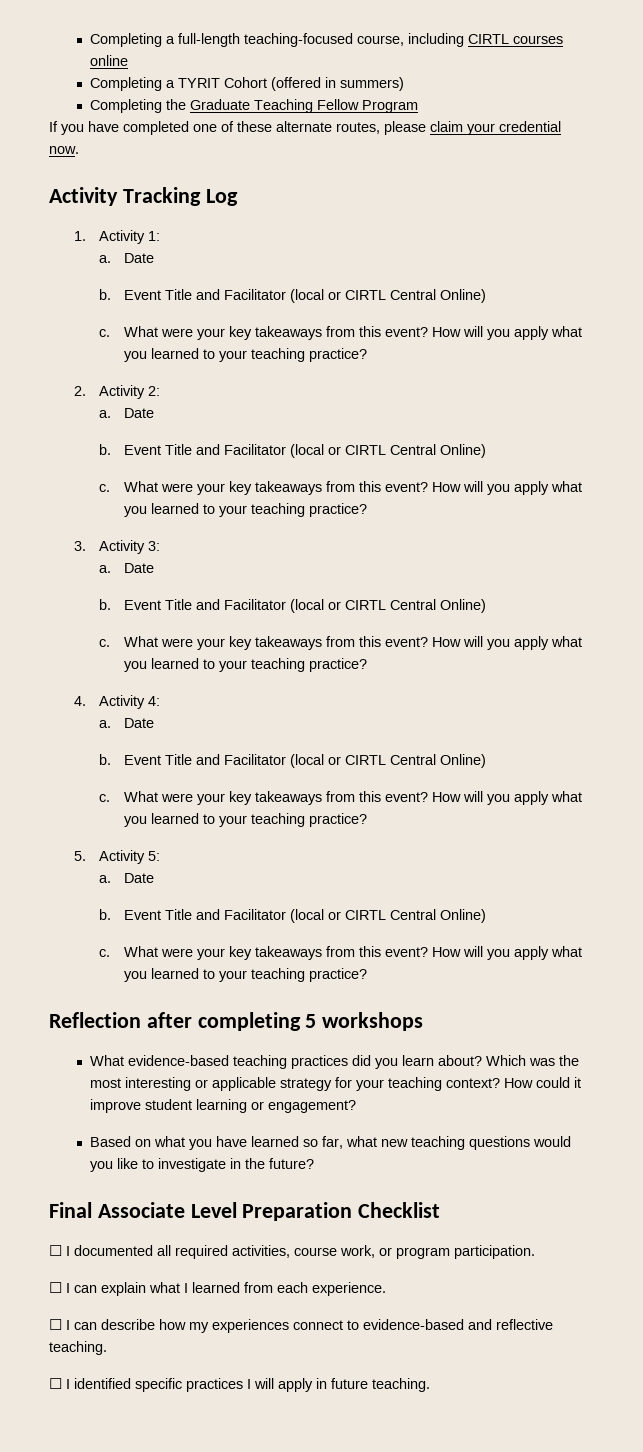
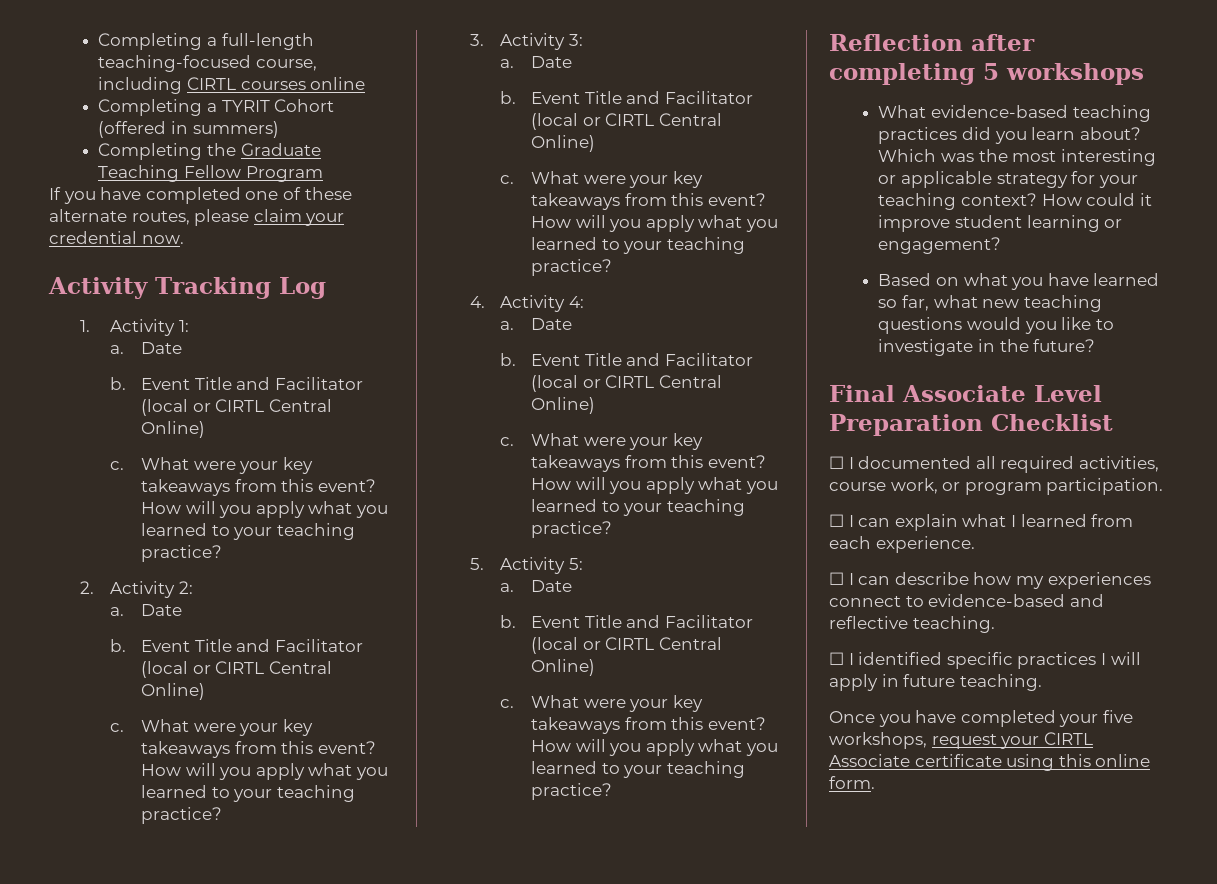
+ Once you have completed your five workshops, request your CIRTL Associate certificate using this online form.

